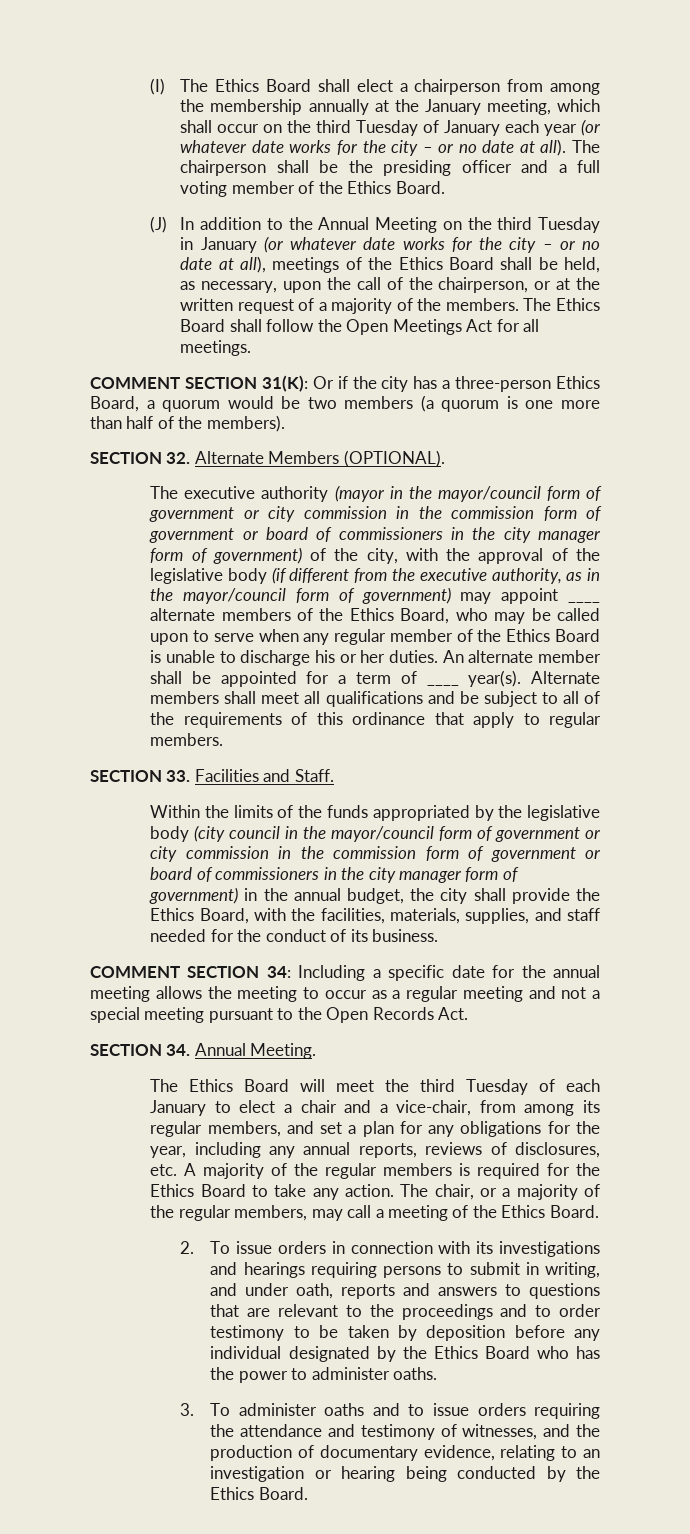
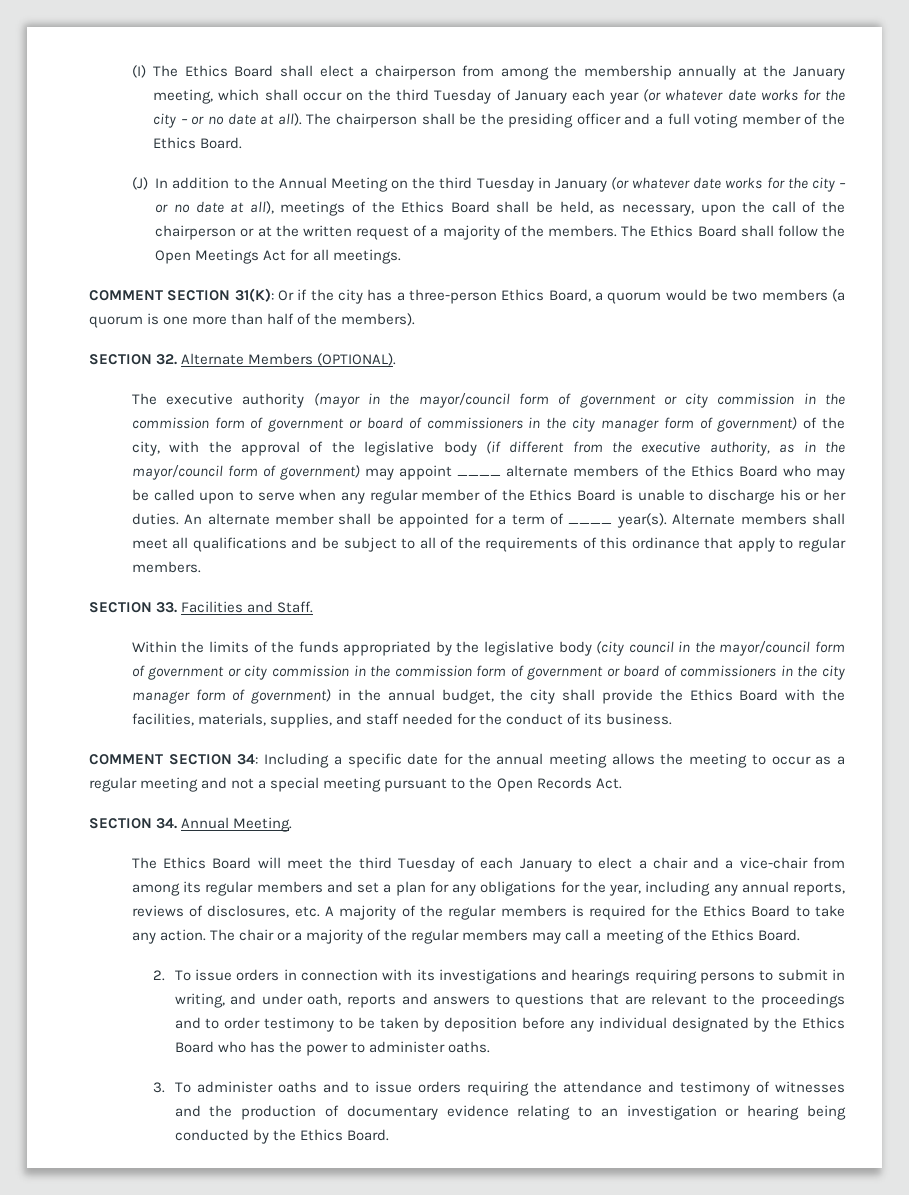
- (J) In addition to the Annual Meeting on the third Tuesday in January (or whatever date works for the city – or no date at all), meetings of the Ethics Board shall be held, as necessary, upon the call of the chairperson, or at the written request of a majority of the members.
+ (J) In addition to the Annual Meeting on the third Tuesday in January (or whatever date works for the city – or no date at all), meetings of the Ethics Board shall be held, as necessary, upon the call of the chairperson or at the written request of a majority of the members.
- The executive authority (mayor in the mayor/council form of government or city commission in the commission form of government or board of commissioners in the city manager form of government) of the city, with the approval of the legislative body (if different from the executive authority, as in the mayor/council form of government) may appoint ____ alternate members of the Ethics Board, who may be called upon to serve when any regular member of the Ethics Board is unable to discharge his or her duties.
+ The executive authority (mayor in the mayor/council form of government or city commission in the commission form of government or board of commissioners in the city manager form of government) of the city, with the approval of the legislative body (if different from the executive authority, as in the mayor/council form of government) may appoint ____ alternate members of the Ethics Board who may be called upon to serve when any regular member of the Ethics Board is unable to discharge his or her duties.
- Within the limits of the funds appropriated by the legislative body (city council in the mayor/council form of government or city commission in the commission form of government or board of commissioners in the city manager form of government) in the annual budget, the city shall provide the Ethics Board, with the facilities, materials, supplies, and staff needed for the conduct of its business.
+ Within the limits of the funds appropriated by the legislative body (city council in the mayor/council form of government or city commission in the commission form of government or board of commissioners in the city manager form of government) in the annual budget, the city shall provide the Ethics Board with the facilities, materials, supplies, and staff needed for the conduct of its business.
- The Ethics Board will meet the third Tuesday of each January to elect a chair and a vice-chair, from among its regular members, and set a plan for any obligations for the year, including any annual reports, reviews of disclosures, etc. A majority of the regular members is required for the Ethics Board to take any action.
+ The Ethics Board will meet the third Tuesday of each January to elect a chair and a vice-chair from among its regular members and set a plan for any obligations for the year, including any annual reports, reviews of disclosures, etc. A majority of the regular members is required for the Ethics Board to take any action.
- The chair, or a majority of the regular members, may call a meeting of the Ethics Board.
+ The chair or a majority of the regular members may call a meeting of the Ethics Board.
- 3. To administer oaths and to issue orders requiring the attendance and testimony of witnesses, and the production of documentary evidence, relating to an investigation or hearing being conducted by the Ethics Board.
+ 3. To administer oaths and to issue orders requiring the attendance and testimony of witnesses and the production of documentary evidence relating to an investigation or hearing being conducted by the Ethics Board.

